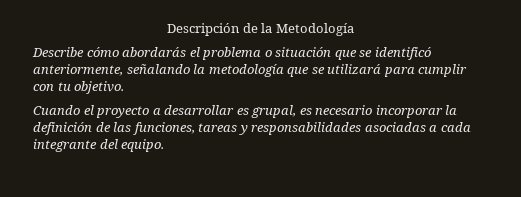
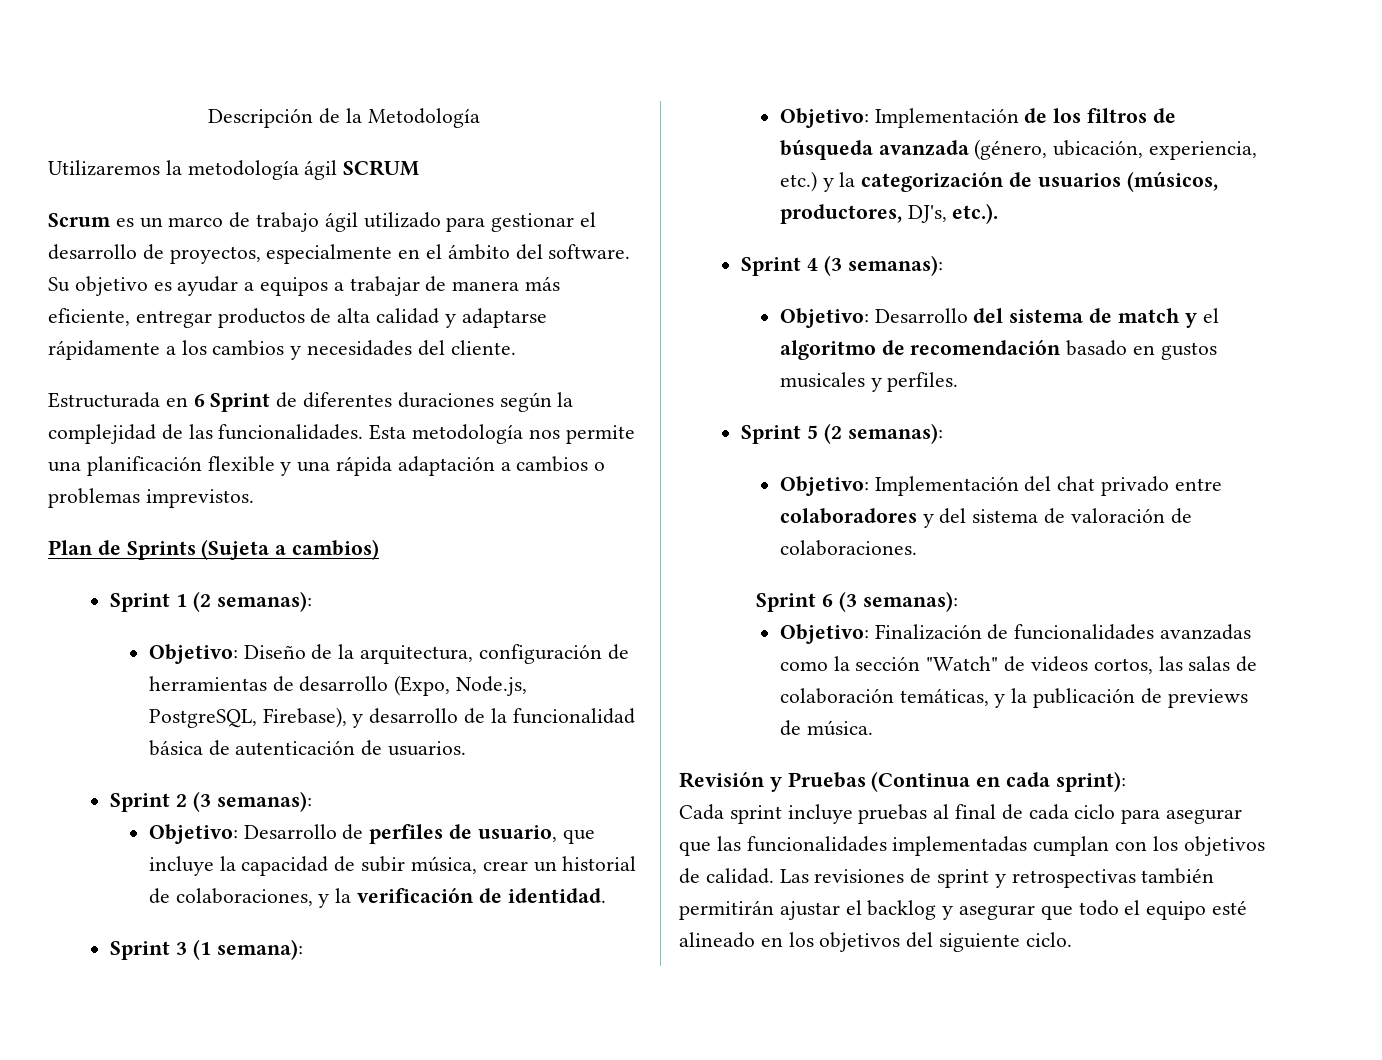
- Describe cómo abordarás el problema o situación que se identificó anteriormente, señalando la metodología que se utilizará para cumplir con tu objetivo.
- Cuando el proyecto a desarrollar es grupal, es necesario incorporar la definición de las funciones, tareas y responsabilidades asociadas a cada integrante del equipo.
+ Utilizaremos la metodología ágil SCRUM
+ Scrum es un marco de trabajo ágil utilizado para gestionar el desarrollo de proyectos, especialmente en el ámbito del software. Su objetivo es ayudar a equipos a trabajar de manera más eficiente, entregar productos de alta calidad y adaptarse rápidamente a los cambios y necesidades del cliente.
+ Estructurada en 6 Sprint de diferentes duraciones según la complejidad de las funcionalidades. Esta metodología nos permite una planificación flexible y una rápida adaptación a cambios o problemas imprevistos.
+ Plan de Sprints (Sujeta a cambios)
+ Sprint 1 (2 semanas):
+ Objetivo: Diseño de la arquitectura, configuración de herramientas de desarrollo (Expo, Node.js, PostgreSQL, Firebase), y desarrollo de la funcionalidad básica de autenticación de usuarios.
+ Sprint 2 (3 semanas):
+ Objetivo: Desarrollo de perfiles de usuario, que incluye la capacidad de subir música, crear un historial de colaboraciones, y la verificación de identidad.
+ Sprint 3 (1 semana):
+ Objetivo: Implementación de los filtros de búsqueda avanzada (género, ubicación, experiencia, etc.) y la categorización de usuarios (músicos, productores, DJ's, etc.).
+ Sprint 4 (3 semanas):
+ Objetivo: Desarrollo del sistema de match y el algoritmo de recomendación basado en gustos musicales y perfiles.
+ Sprint 5 (2 semanas):
+ Objetivo: Implementación del chat privado entre colaboradores y del sistema de valoración de colaboraciones.
+ Sprint 6 (3 semanas):
+ Objetivo: Finalización de funcionalidades avanzadas como la sección "Watch" de videos cortos, las salas de colaboración temáticas, y la publicación de previews de música.
+ Revisión y Pruebas (Continua en cada sprint):
+ Cada sprint incluye pruebas al final de cada ciclo para asegurar que las funcionalidades implementadas cumplan con los objetivos de calidad. Las revisiones de sprint y retrospectivas también permitirán ajustar el backlog y asegurar que todo el equipo esté alineado en los objetivos del siguiente ciclo.

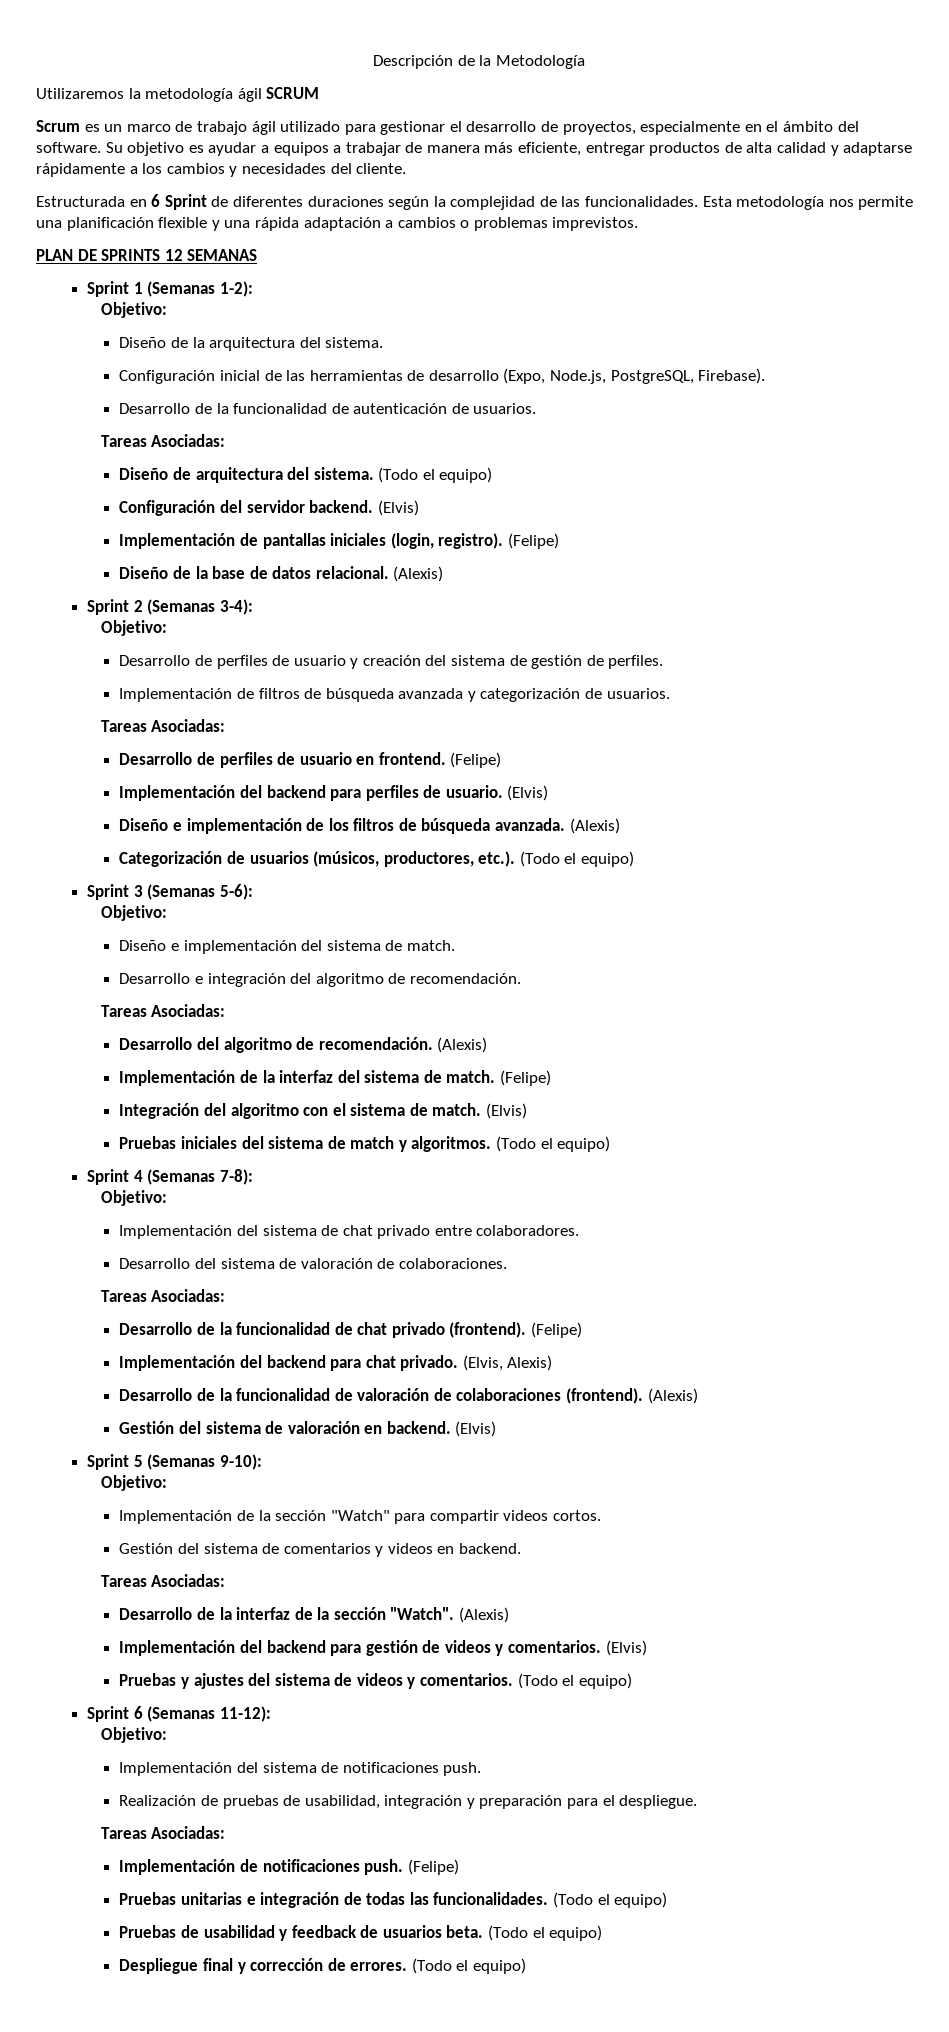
- Plan de Sprints (Sujeta a cambios)
+ PLAN DE SPRINTS 12 SEMANAS
- Sprint 1 (2 semanas):
- Objetivo: Diseño de la arquitectura, configuración de herramientas de desarrollo (Expo, Node.js, PostgreSQL, Firebase), y desarrollo de la funcionalidad básica de autenticación de usuarios.
+ Sprint 1 (Semanas 1-2):
+ Objetivo:
+ Diseño de la arquitectura del sistema.
+ Configuración inicial de las herramientas de desarrollo (Expo, Node.js, PostgreSQL, Firebase).
+ Desarrollo de la funcionalidad de autenticación de usuarios.
+ Tareas Asociadas:
+ Diseño de arquitectura del sistema. (Todo el equipo)
+ Configuración del servidor backend. (Elvis)
+ Implementación de pantallas iniciales (login, registro). (Felipe)
+ Diseño de la base de datos relacional. (Alexis)
- Sprint 2 (3 semanas):
- Objetivo: Desarrollo de perfiles de usuario, que incluye la capacidad de subir música, crear un historial de colaboraciones, y la verificación de identidad.
- Sprint 3 (1 semana):
- Objetivo: Implementación de los filtros de búsqueda avanzada (género, ubicación, experiencia, etc.) y la categorización de usuarios (músicos, productores, DJ's, etc.).
- Sprint 4 (3 semanas):
- Objetivo: Desarrollo del sistema de match y el algoritmo de recomendación basado en gustos musicales y perfiles.
- Sprint 5 (2 semanas):
- Objetivo: Implementación del chat privado entre colaboradores y del sistema de valoración de colaboraciones.
- Sprint 6 (3 semanas):
- Objetivo: Finalización de funcionalidades avanzadas como la sección "Watch" de videos cortos, las salas de colaboración temáticas, y la publicación de previews de música.
- Revisión y Pruebas (Continua en cada sprint):
- Cada sprint incluye pruebas al final de cada ciclo para asegurar que las funcionalidades implementadas cumplan con los objetivos de calidad. Las revisiones de sprint y retrospectivas también permitirán ajustar el backlog y asegurar que todo el equipo esté alineado en los objetivos del siguiente ciclo.
+ Sprint 2 (Semanas 3-4):
+ Objetivo:
+ Desarrollo de perfiles de usuario y creación del sistema de gestión de perfiles.
+ Implementación de filtros de búsqueda avanzada y categorización de usuarios.
+ Tareas Asociadas:
+ Desarrollo de perfiles de usuario en frontend. (Felipe)
+ Implementación del backend para perfiles de usuario. (Elvis)
+ Diseño e implementación de los filtros de búsqueda avanzada. (Alexis)
+ Categorización de usuarios (músicos, productores, etc.). (Todo el equipo)
+ Sprint 3 (Semanas 5-6):
+ Objetivo:
+ Diseño e implementación del sistema de match.
+ Desarrollo e integración del algoritmo de recomendación.
+ Tareas Asociadas:
+ Desarrollo del algoritmo de recomendación. (Alexis)
+ Implementación de la interfaz del sistema de match. (Felipe)
+ Integración del algoritmo con el sistema de match. (Elvis)
+ Pruebas iniciales del sistema de match y algoritmos. (Todo el equipo)
+ Sprint 4 (Semanas 7-8):
+ Objetivo:
+ Implementación del sistema de chat privado entre colaboradores.
+ Desarrollo del sistema de valoración de colaboraciones.
+ Tareas Asociadas:
+ Desarrollo de la funcionalidad de chat privado (frontend). (Felipe)
+ Implementación del backend para chat privado. (Elvis, Alexis)
+ Desarrollo de la funcionalidad de valoración de colaboraciones (frontend). (Alexis)
+ Gestión del sistema de valoración en backend. (Elvis)
+ Sprint 5 (Semanas 9-10):
+ Objetivo:
+ Implementación de la sección "Watch" para compartir videos cortos.
+ Gestión del sistema de comentarios y videos en backend.
+ Tareas Asociadas:
+ Desarrollo de la interfaz de la sección "Watch". (Alexis)
+ Implementación del backend para gestión de videos y comentarios. (Elvis)
+ Pruebas y ajustes del sistema de videos y comentarios. (Todo el equipo)
+ Sprint 6 (Semanas 11-12):
+ Objetivo:
+ Implementación del sistema de notificaciones push.
+ Realización de pruebas de usabilidad, integración y preparación para el despliegue.
+ Tareas Asociadas:
+ Implementación de notificaciones push. (Felipe)
+ Pruebas unitarias e integración de todas las funcionalidades. (Todo el equipo)
+ Pruebas de usabilidad y feedback de usuarios beta. (Todo el equipo)
+ Despliegue final y corrección de errores. (Todo el equipo)

